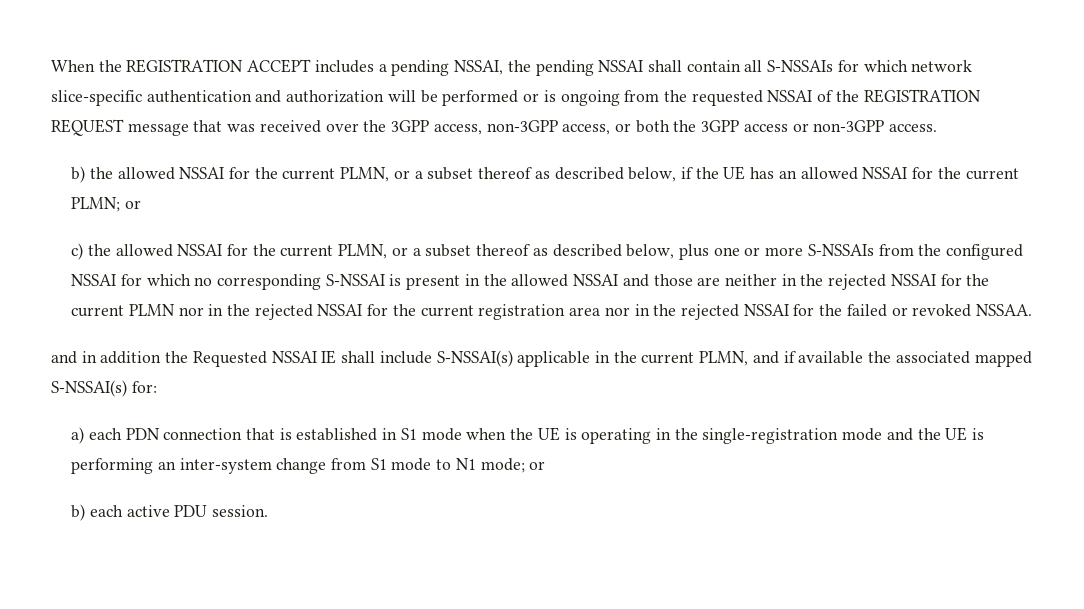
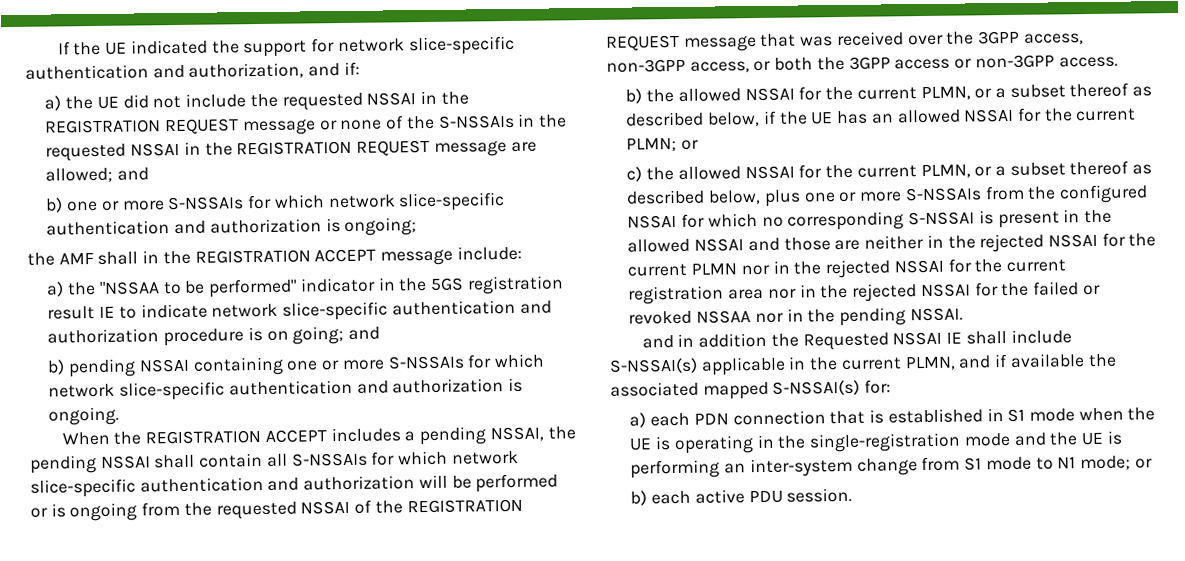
+ If the UE indicated the support for network slice-specific authentication and authorization, and if:
+ a) the UE did not include the requested NSSAI in the REGISTRATION REQUEST message or none of the S-NSSAIs in the requested NSSAI in the REGISTRATION REQUEST message are allowed; and
+ b) one or more S-NSSAIs for which network slice-specific authentication and authorization is ongoing;
+ the AMF shall in the REGISTRATION ACCEPT message include:
+ a) the "NSSAA to be performed" indicator in the 5GS registration result IE to indicate network slice-specific authentication and authorization procedure is on going; and
+ b) pending NSSAI containing one or more S-NSSAIs for which network slice-specific authentication and authorization is ongoing.
- c) the allowed NSSAI for the current PLMN, or a subset thereof as described below, plus one or more S-NSSAIs from the configured NSSAI for which no corresponding S-NSSAI is present in the allowed NSSAI and those are neither in the rejected NSSAI for the current PLMN nor in the rejected NSSAI for the current registration area nor in the rejected NSSAI for the failed or revoked NSSAA.
+ c) the allowed NSSAI for the current PLMN, or a subset thereof as described below, plus one or more S-NSSAIs from the configured NSSAI for which no corresponding S-NSSAI is present in the allowed NSSAI and those are neither in the rejected NSSAI for the current PLMN nor in the rejected NSSAI for the current registration area nor in the rejected NSSAI for the failed or revoked NSSAA nor in the pending NSSAI.

